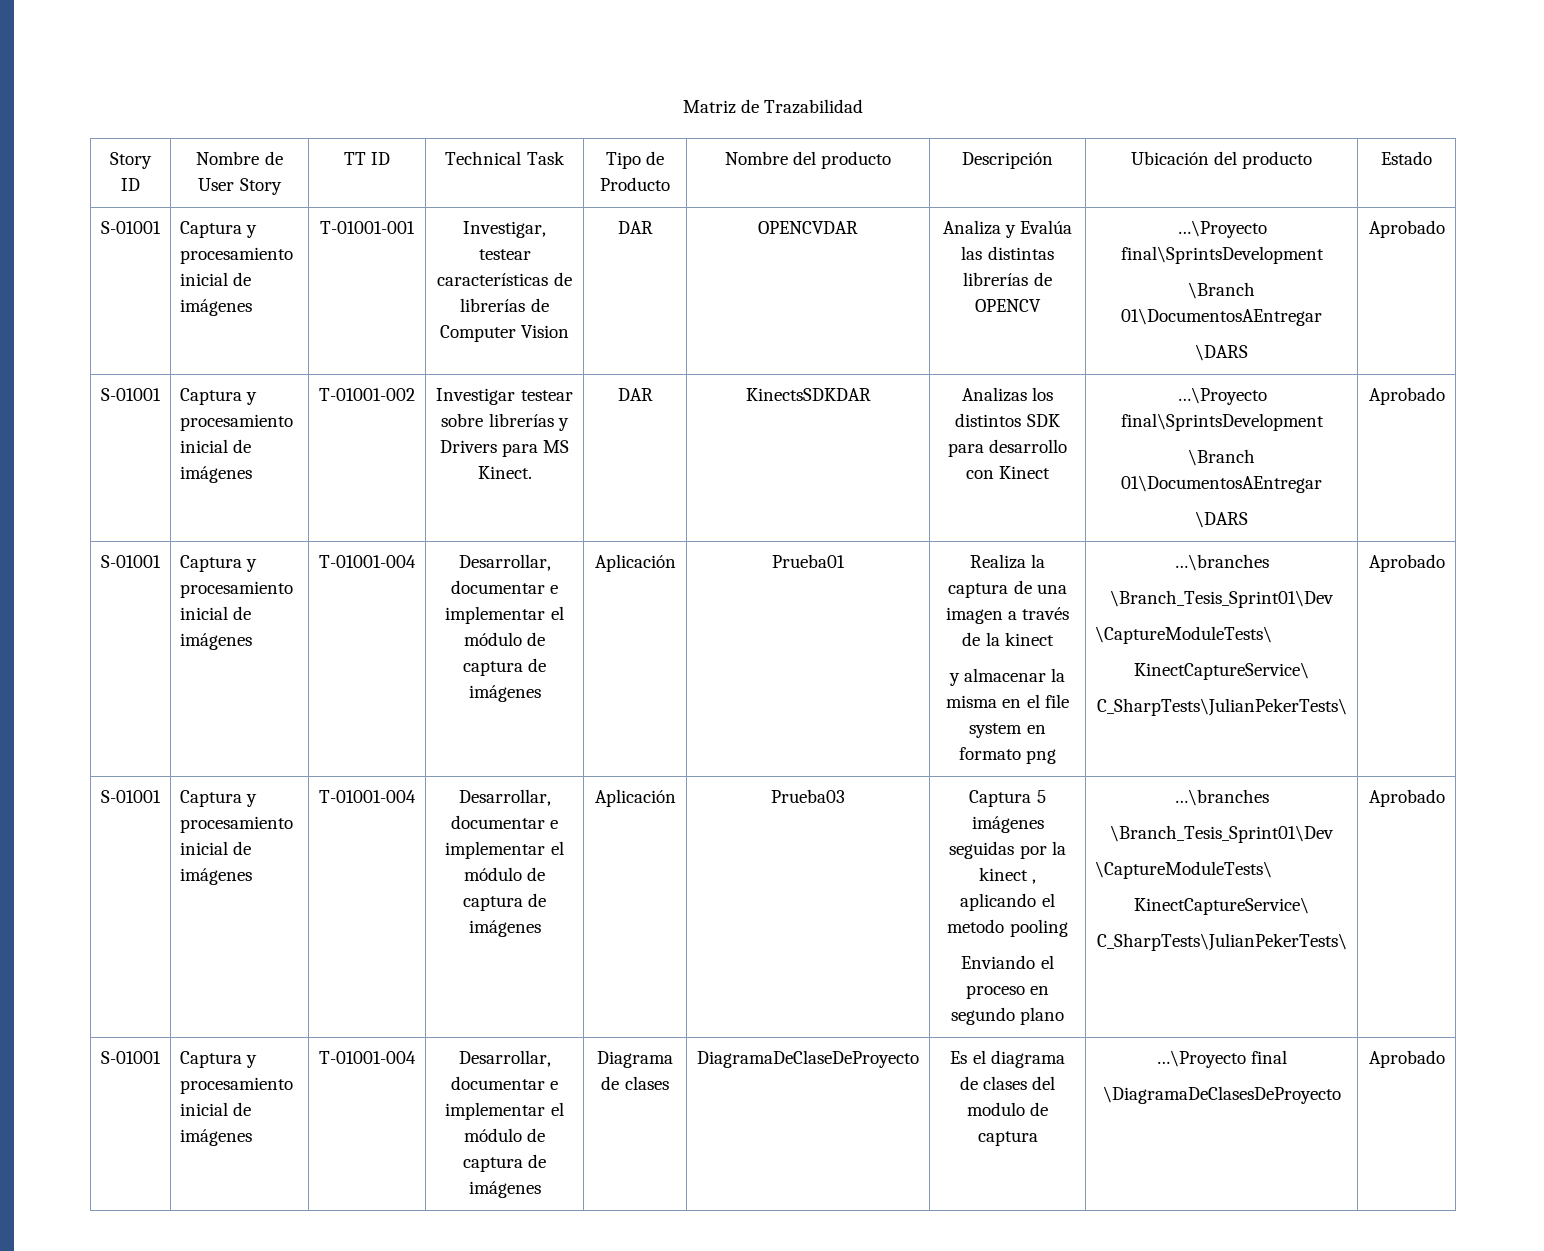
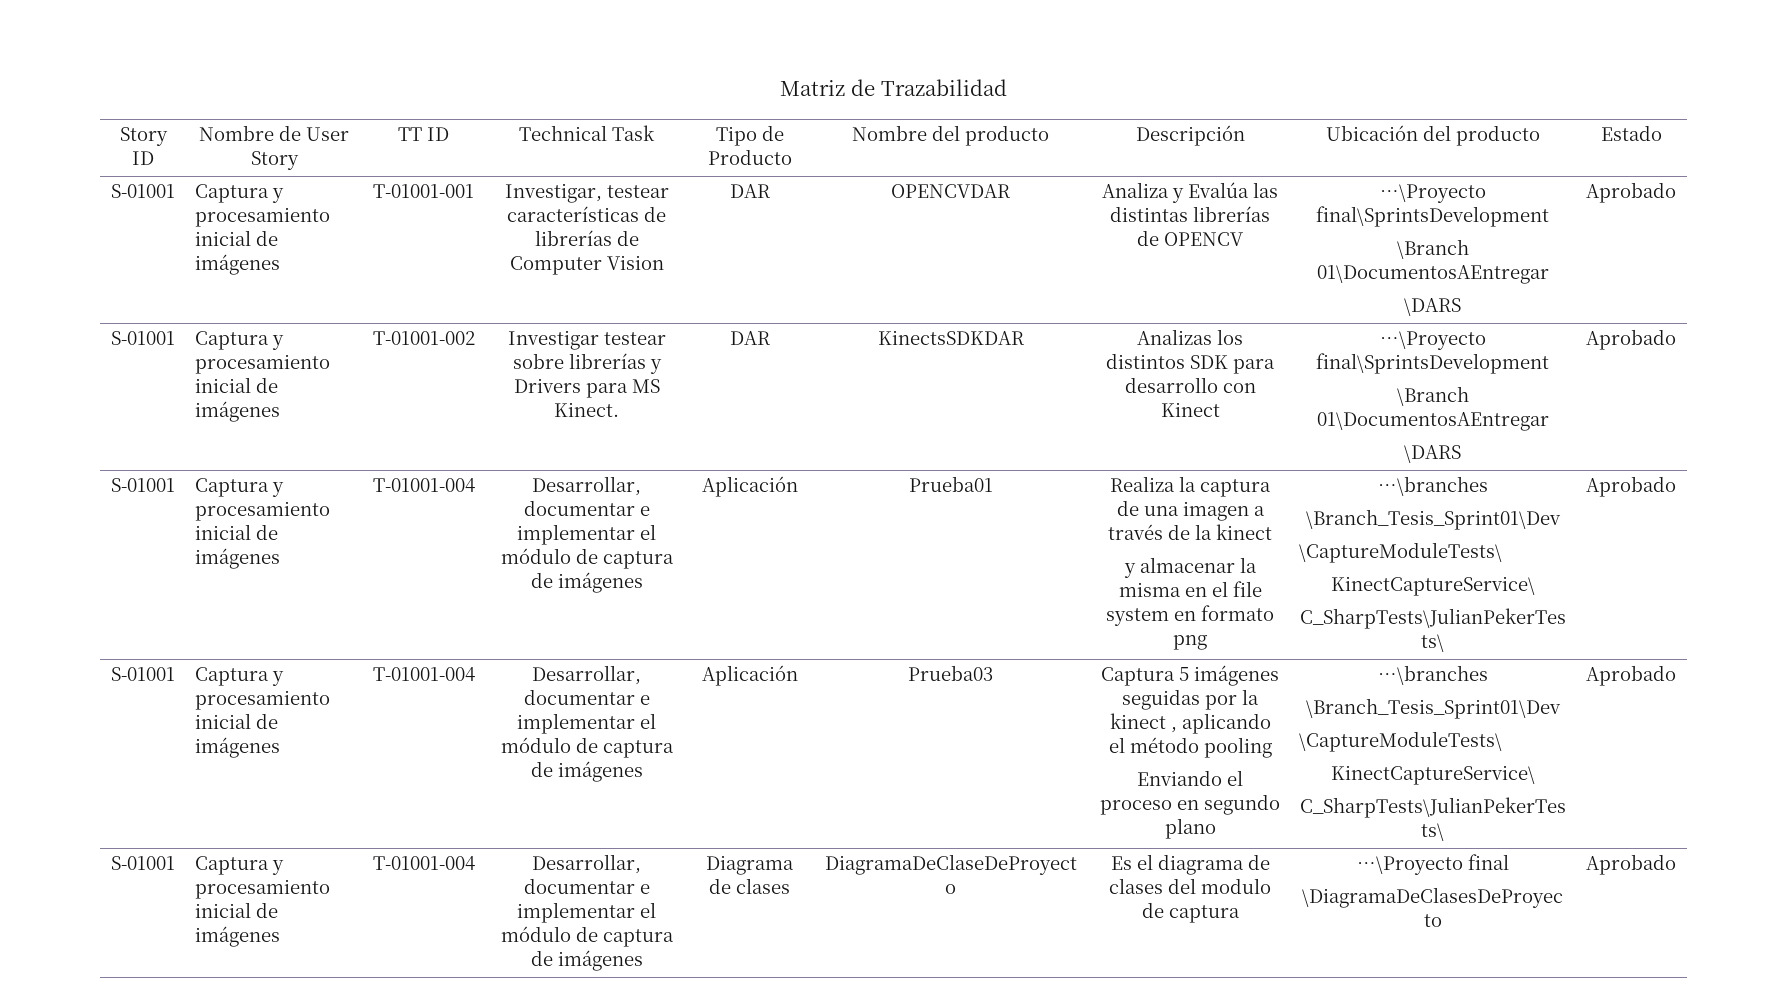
- Captura 5 imágenes seguidas por la kinect , aplicando el metodo pooling
+ Captura 5 imágenes seguidas por la kinect , aplicando el método pooling

